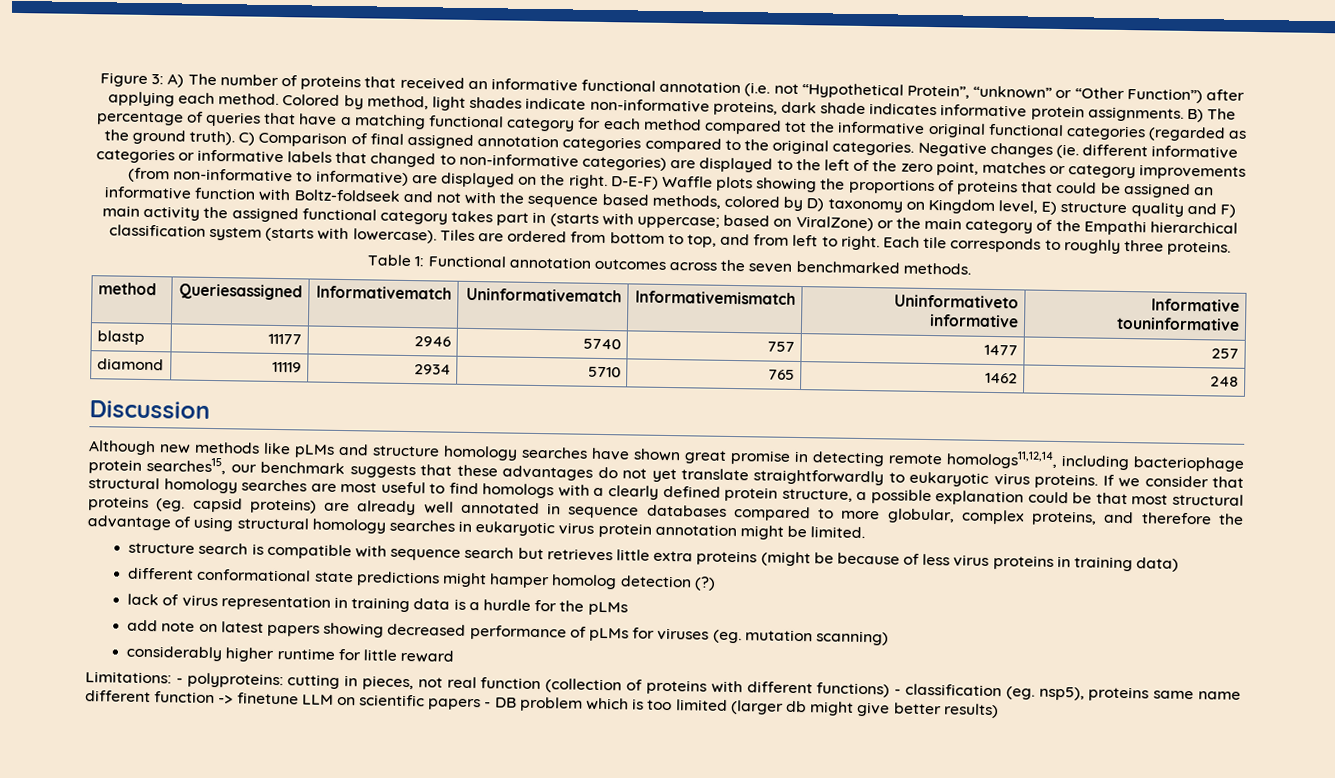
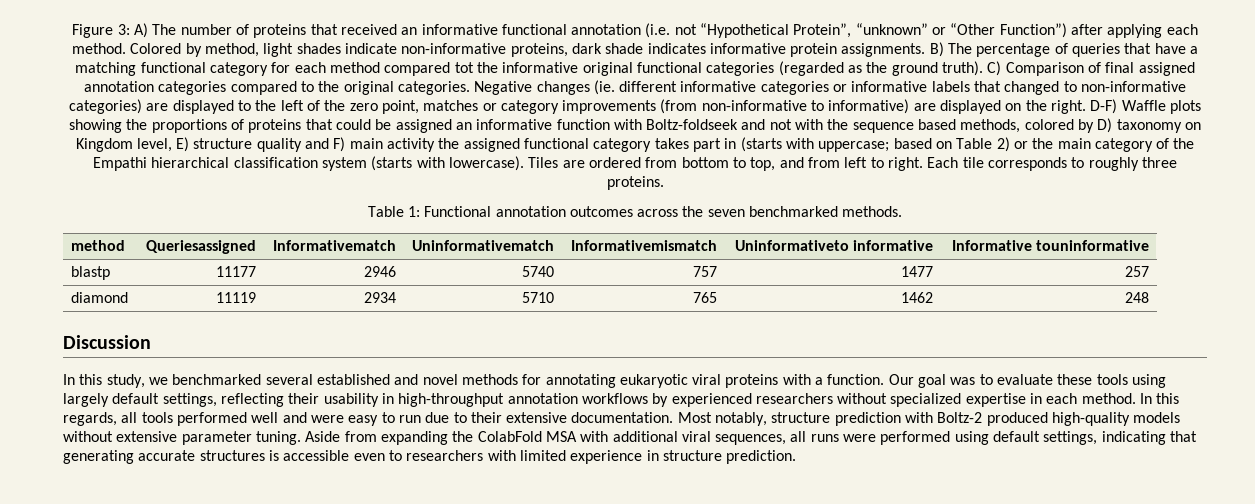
- D-E-F) Waffle plots showing the proportions of proteins that could be assigned an informative function with Boltz-foldseek and not with the sequence based methods, colored by D) taxonomy on Kingdom level, E) structure quality and F) main activity the assigned functional category takes part in (starts with uppercase;
+ D-F) Waffle plots showing the proportions of proteins that could be assigned an informative function with Boltz-foldseek and not with the sequence based methods, colored by D) taxonomy on Kingdom level, E) structure quality and F) main activity the assigned functional category takes part in (starts with uppercase;
- based on ViralZone) or the main category of the Empathi hierarchical classification system (starts with lowercase).
+ based on Table 2) or the main category of the Empathi hierarchical classification system (starts with lowercase).
- Although new methods like pLMs and structure homology searches have shown great promise in detecting remote homologs11,12,14, including bacteriophage protein searches15, our benchmark suggests that these advantages do not yet translate straightforwardly to eukaryotic virus proteins. If we consider that structural homology searches are most useful to find homologs with a clearly defined protein structure, a possible explanation could be that most structural proteins (eg. capsid proteins) are already well annotated in sequence databases compared to more globular, complex proteins, and therefore the advantage of using structural homology searches in eukaryotic virus protein annotation might be limited.
- structure search is compatible with sequence search but retrieves little extra proteins (might be because of less virus proteins in training data)
- different conformational state predictions might hamper homolog detection (?)
- lack of virus representation in training data is a hurdle for the pLMs
- add note on latest papers showing decreased performance of pLMs for viruses (eg. mutation scanning)
- considerably higher runtime for little reward
- Limitations: - polyproteins: cutting in pieces, not real function (collection of proteins with different functions) - classification (eg. nsp5), proteins same name different function -> finetune LLM on scientific papers - DB problem which is too limited (larger db might give better results)
+ In this study, we benchmarked several established and novel methods for annotating eukaryotic viral proteins with a function. Our goal was to evaluate these tools using largely default settings, reflecting their usability in high-throughput annotation workflows by experienced researchers without specialized expertise in each method. In this regards, all tools performed well and were easy to run due to their extensive documentation. Most notably, structure prediction with Boltz-2 produced high-quality models without extensive parameter tuning. Aside from expanding the ColabFold MSA with additional viral sequences, all runs were performed using default settings, indicating that generating accurate structures is accessible even to researchers with limited experience in structure prediction.

